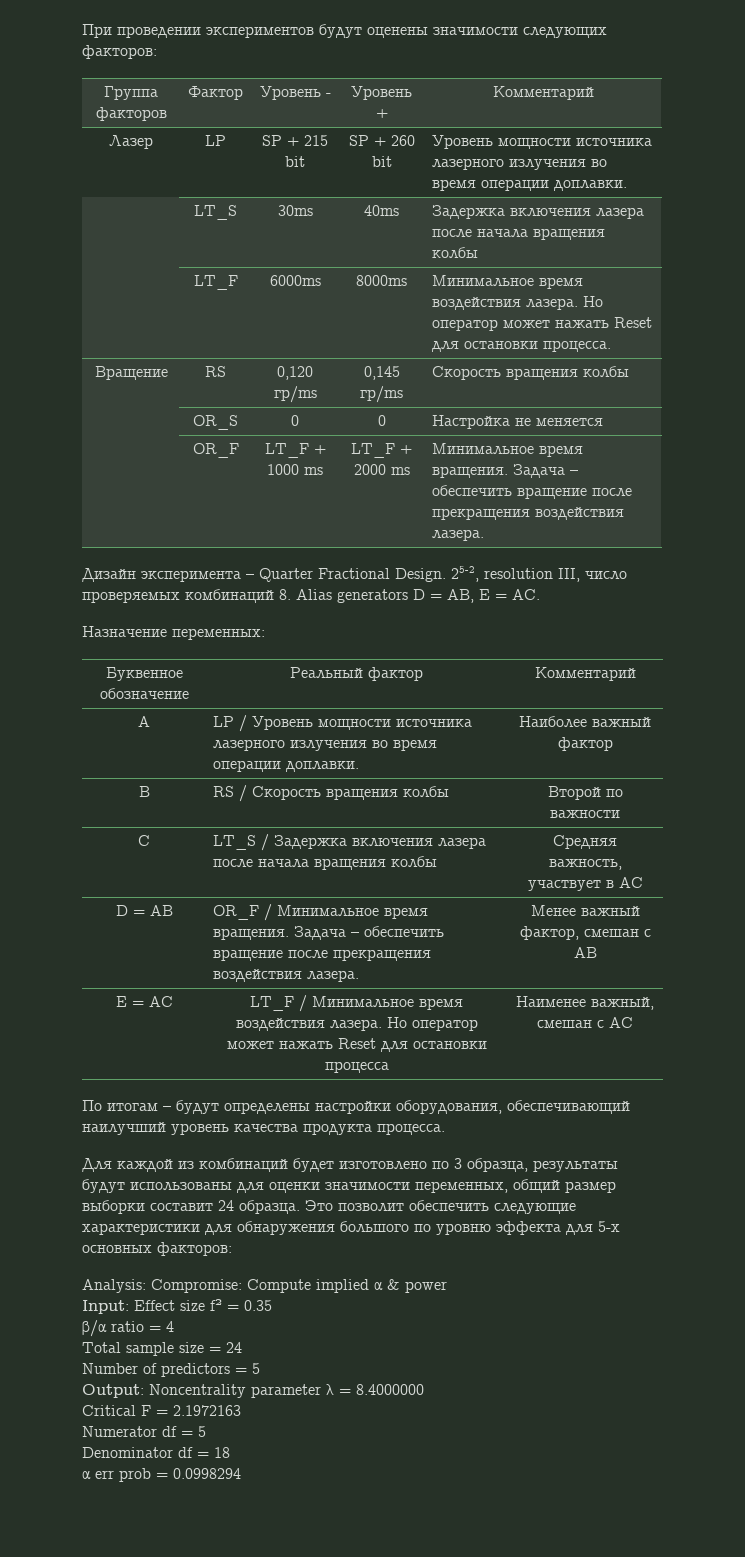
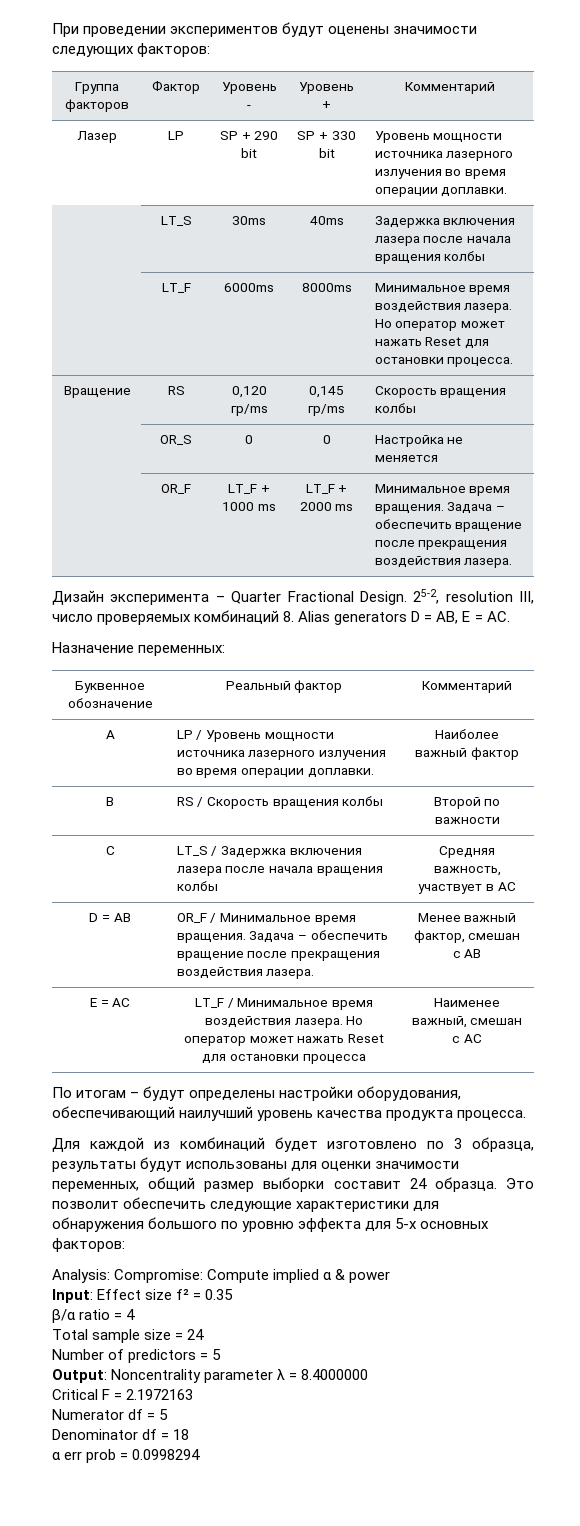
- Лазер | LP | SP + 215 bit | SP + 260 bit | Уровень мощности источника лазерного излучения во время операции доплавки.
+ Лазер | LP | SP + 290 bit | SP + 330 bit | Уровень мощности источника лазерного излучения во время операции доплавки.

